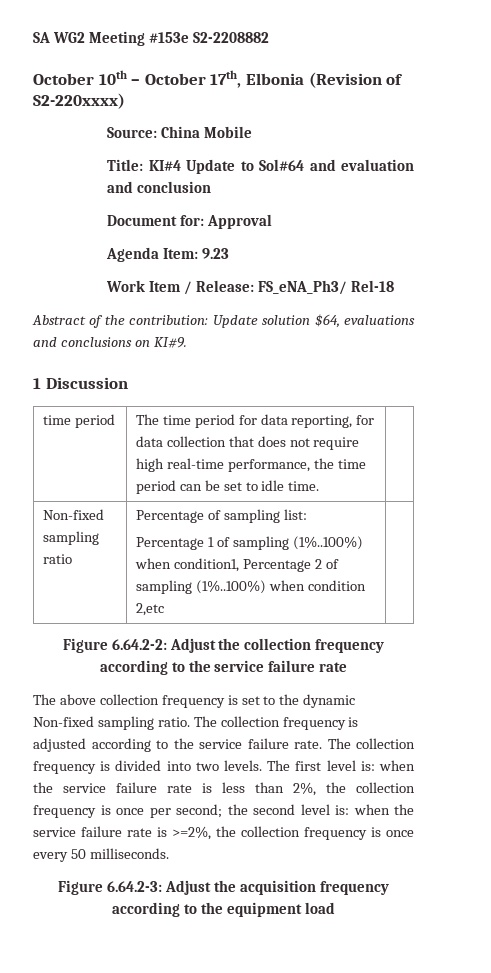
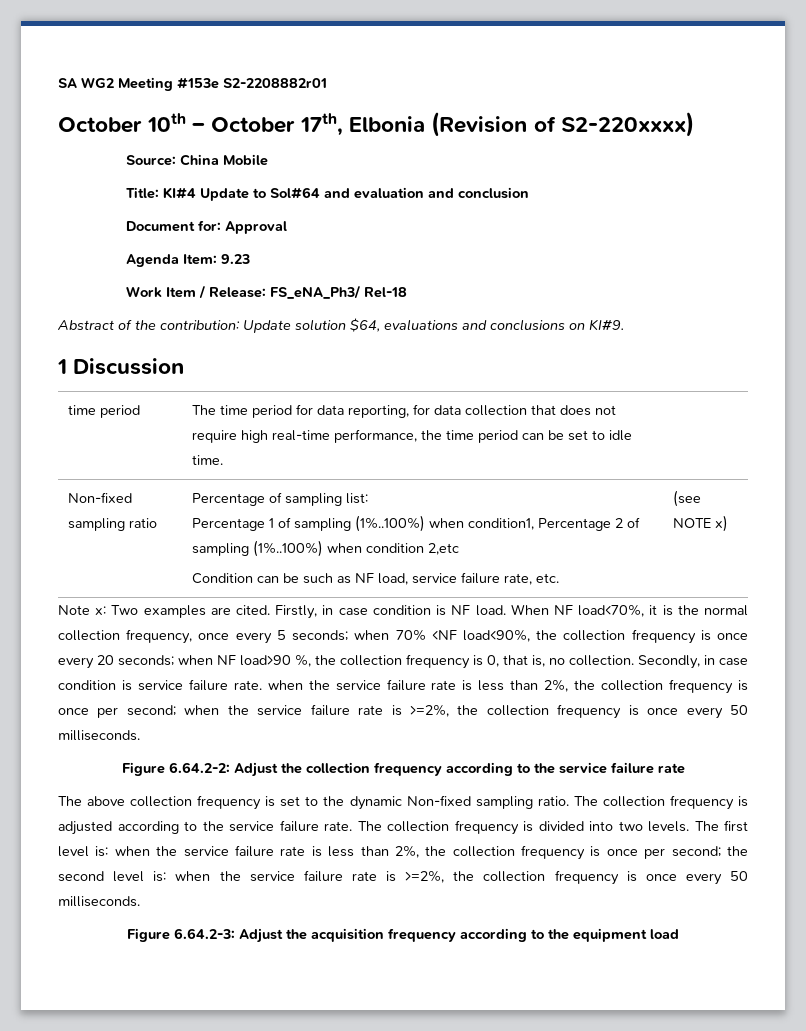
- SA WG2 Meeting #153e S2-2208882
+ SA WG2 Meeting #153e S2-2208882r01
  Non-fixed sampling ratio | Percentage of sampling list:
- Percentage 1 of sampling (1%..100%) when condition1, Percentage 2 of sampling (1%..100%) when condition 2,etc |
+ Percentage 1 of sampling (1%..100%) when condition1, Percentage 2 of sampling (1%..100%) when condition 2,etc
+ Condition can be such as NF load, service failure rate, etc. | (see NOTE x)
+ Note x: Two examples are cited. Firstly, in case condition is NF load. When NF load<70%, it is the normal collection frequency, once every 5 seconds; when 70% <NF load<90%, the collection frequency is once every 20 seconds; when NF load>90 %, the collection frequency is 0, that is, no collection. Secondly, in case condition is service failure rate. when the service failure rate is less than 2%, the collection frequency is once per second; when the service failure rate is >=2%, the collection frequency is once every 50 milliseconds.

